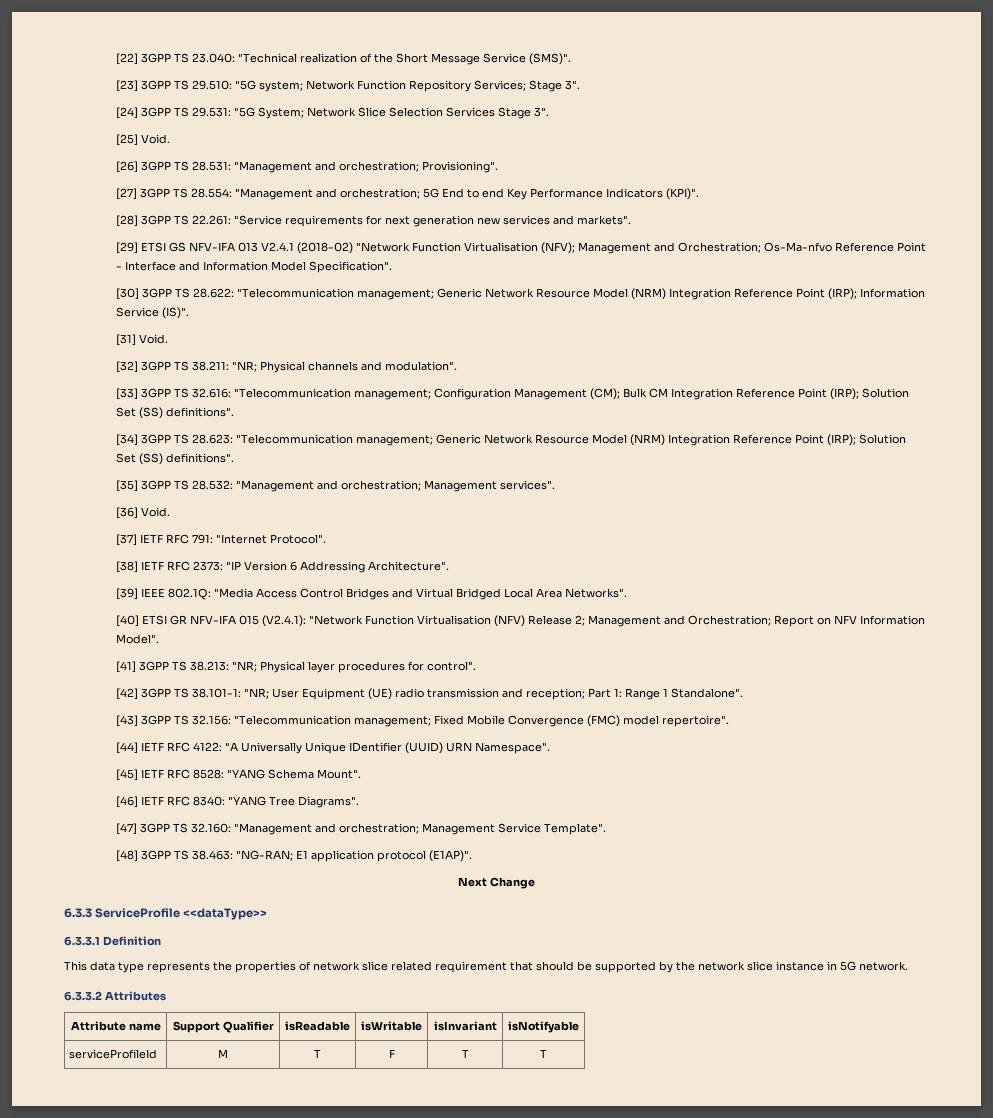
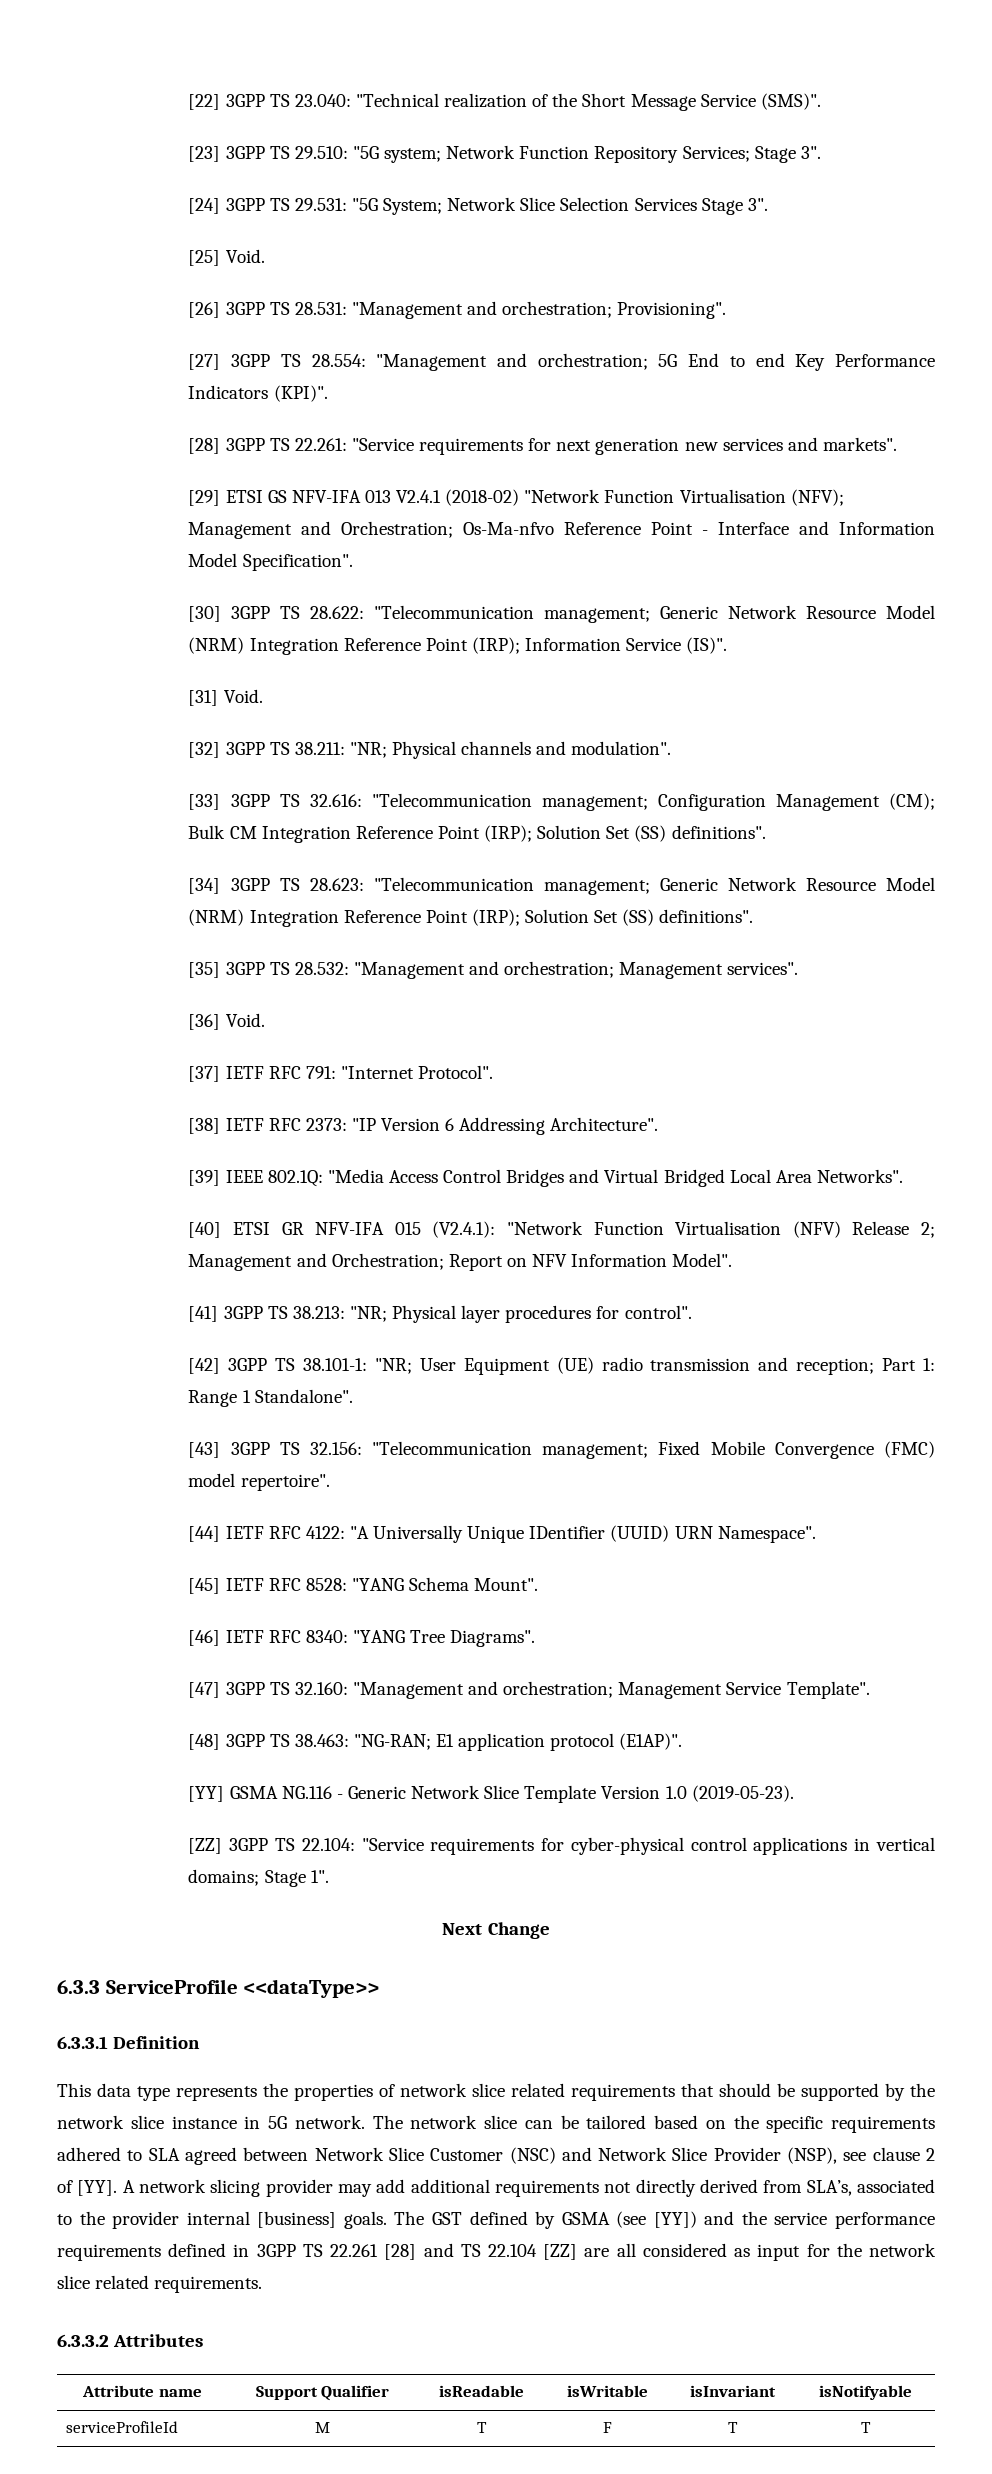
+ [YY] GSMA NG.116 - Generic Network Slice Template Version 1.0 (2019-05-23).
+ [ZZ] 3GPP TS 22.104: "Service requirements for cyber-physical control applications in vertical domains; Stage 1".
- This data type represents the properties of network slice related requirement that should be supported by the network slice instance in 5G network.
+ This data type represents the properties of network slice related requirements that should be supported by the network slice instance in 5G network. The network slice can be tailored based on the specific requirements adhered to SLA agreed between Network Slice Customer (NSC) and Network Slice Provider (NSP), see clause 2 of [YY]. A network slicing provider may add additional requirements not directly derived from SLA’s, associated to the provider internal [business] goals. The GST defined by GSMA (see [YY]) and the service performance requirements defined in 3GPP TS 22.261 [28] and TS 22.104 [ZZ] are all considered as input for the network slice related requirements.

